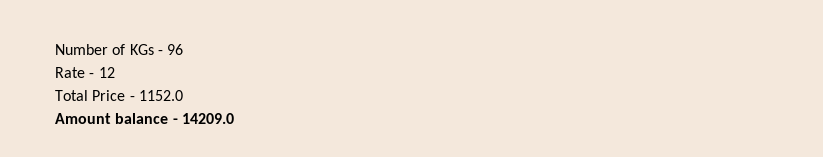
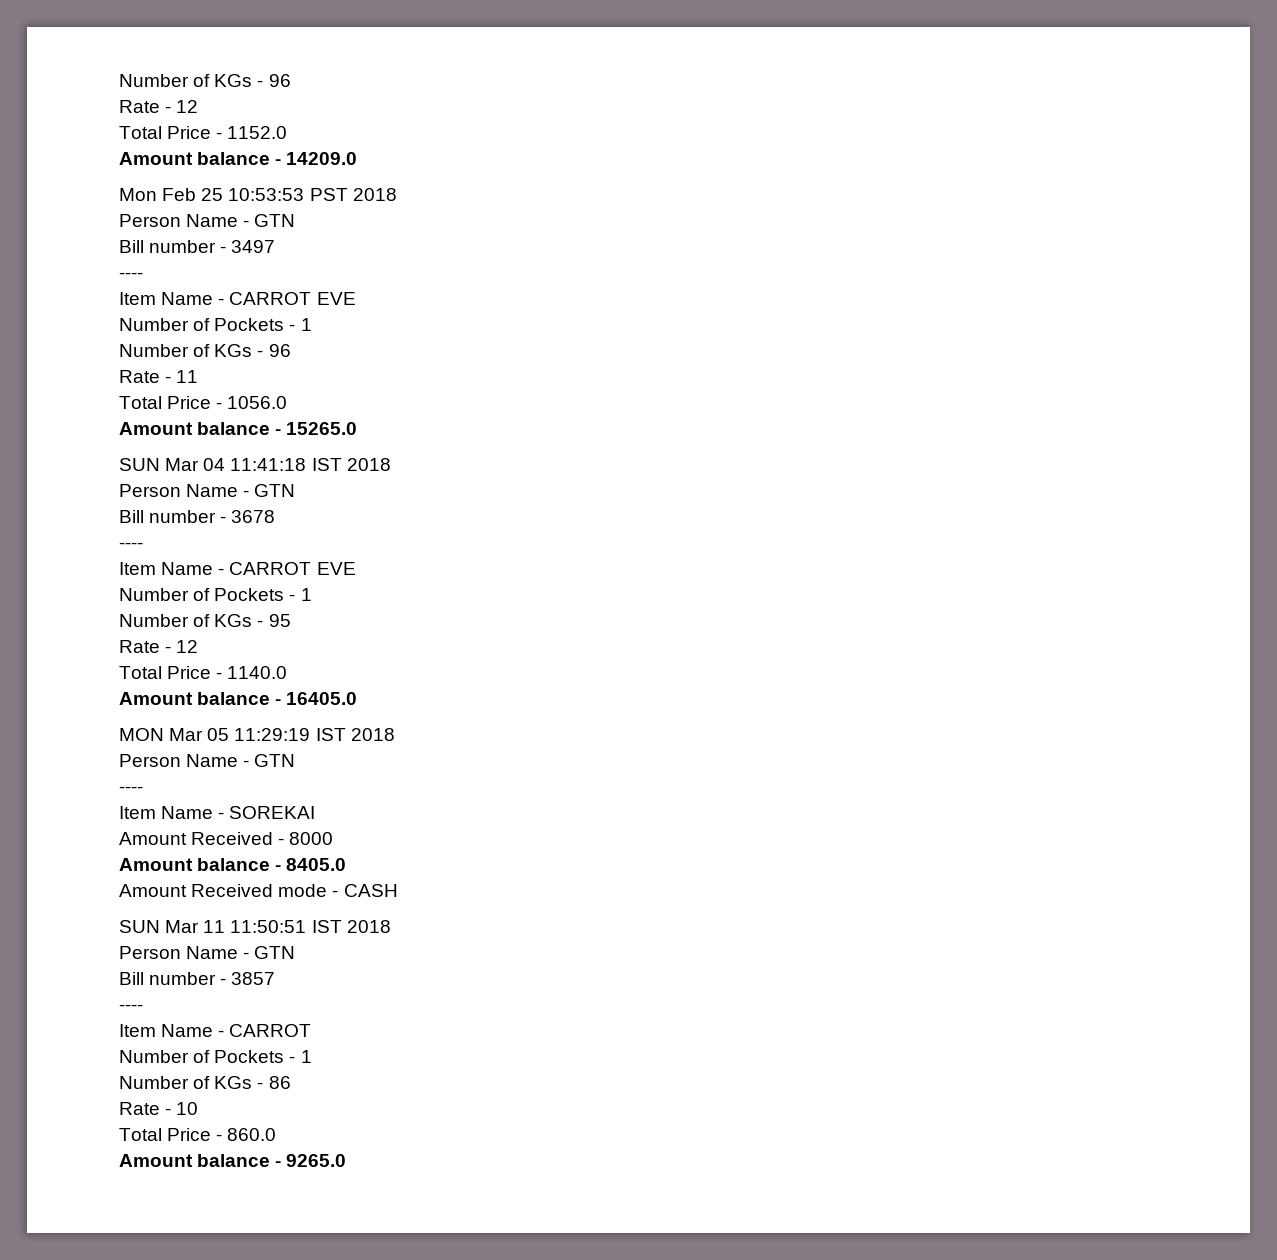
+ Mon Feb 25 10:53:53 PST 2018
+ Person Name - GTN
+ Bill number - 3497
+ ----
+ Item Name - CARROT EVE
+ Number of Pockets - 1
+ Number of KGs - 96
+ Rate - 11
+ Total Price - 1056.0
+ Amount balance - 15265.0
+ SUN Mar 04 11:41:18 IST 2018
+ Person Name - GTN
+ Bill number - 3678
+ ----
+ Item Name - CARROT EVE
+ Number of Pockets - 1
+ Number of KGs - 95
+ Rate - 12
+ Total Price - 1140.0
+ Amount balance - 16405.0
+ MON Mar 05 11:29:19 IST 2018
+ Person Name - GTN
+ ----
+ Item Name - SOREKAI
+ Amount Received - 8000
+ Amount balance - 8405.0
+ Amount Received mode - CASH
+ SUN Mar 11 11:50:51 IST 2018
+ Person Name - GTN
+ Bill number - 3857
+ ----
+ Item Name - CARROT
+ Number of Pockets - 1
+ Number of KGs - 86
+ Rate - 10
+ Total Price - 860.0
+ Amount balance - 9265.0

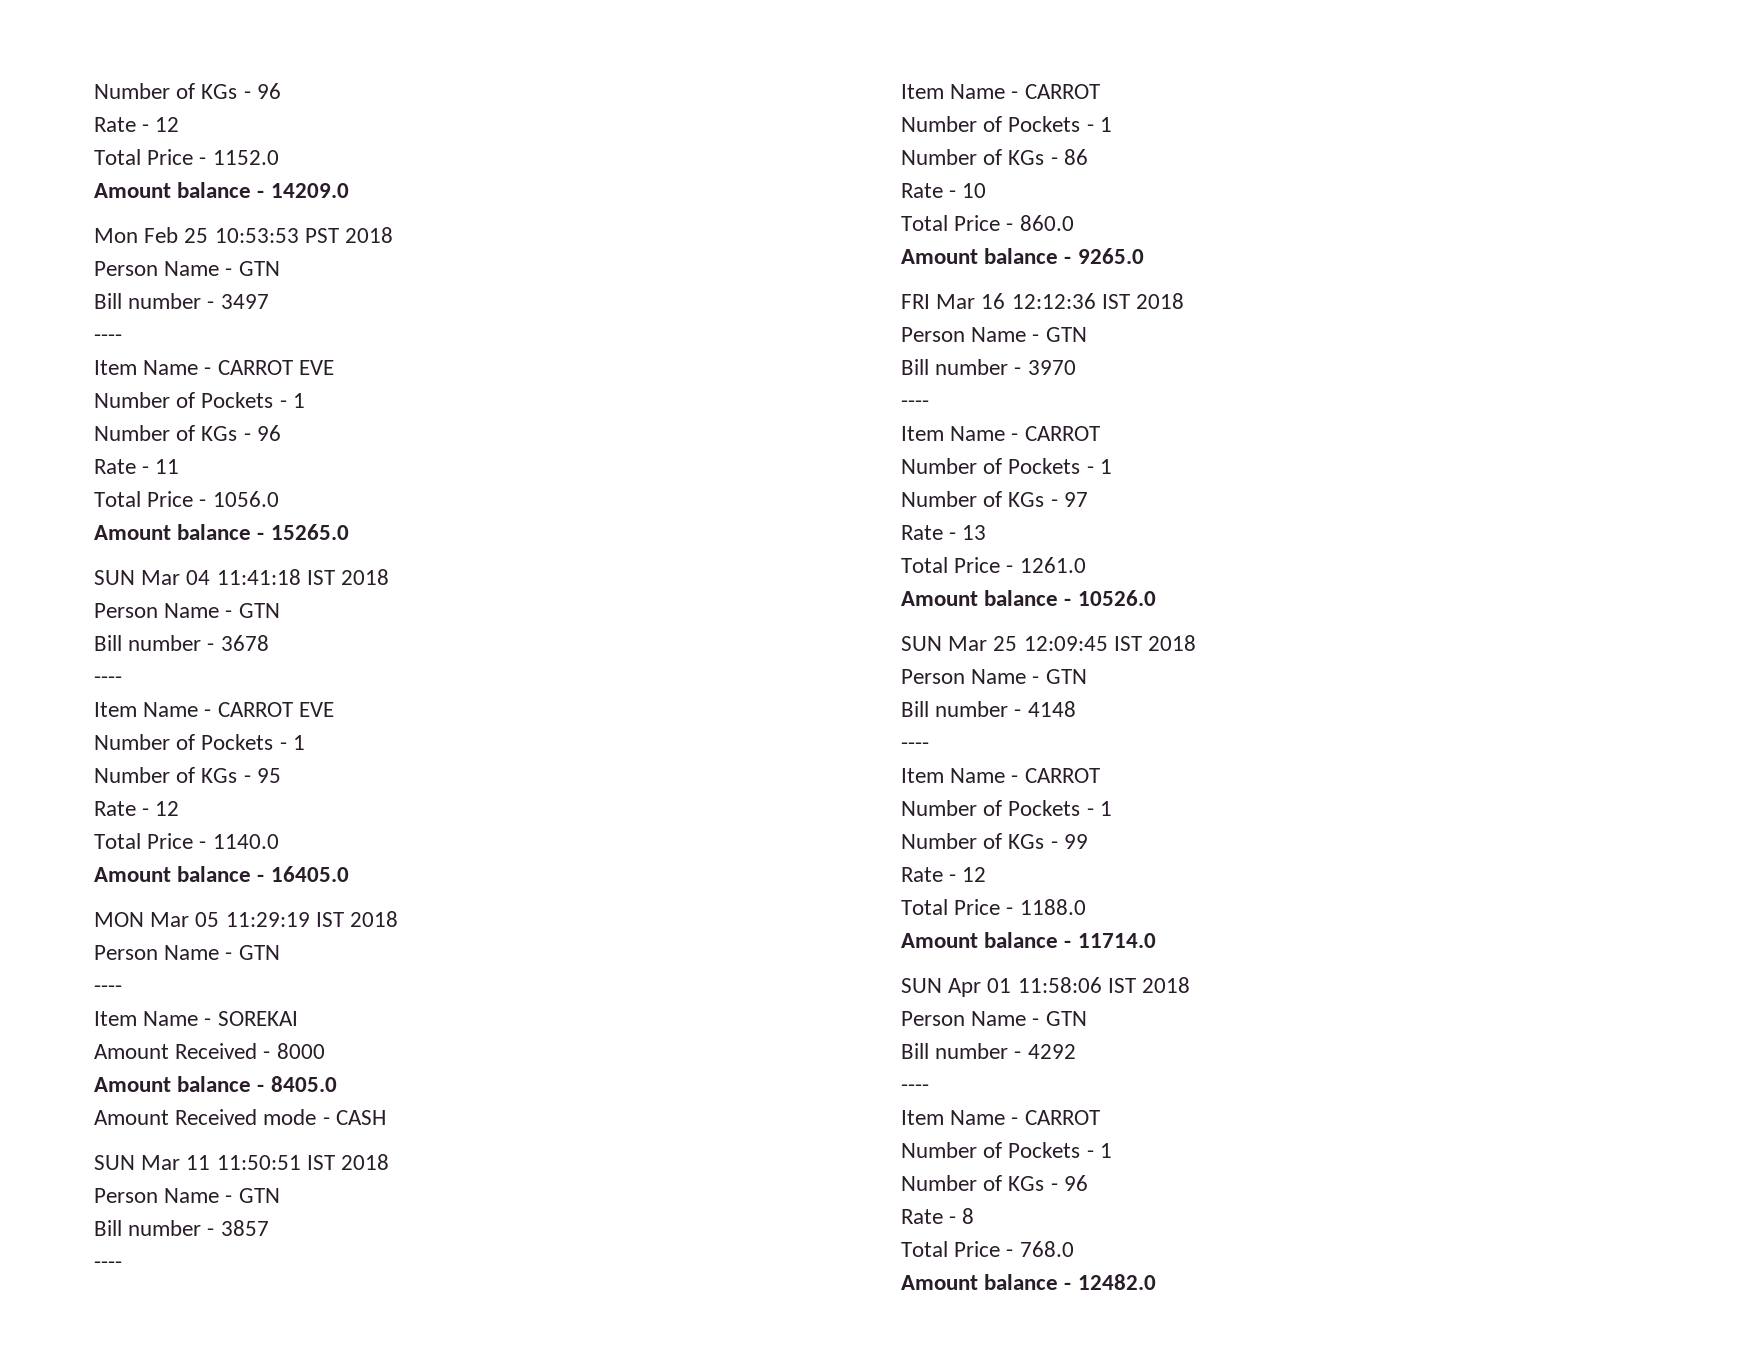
+ FRI Mar 16 12:12:36 IST 2018
+ Person Name - GTN
+ Bill number - 3970
+ ----
+ Item Name - CARROT
+ Number of Pockets - 1
+ Number of KGs - 97
+ Rate - 13
+ Total Price - 1261.0
+ Amount balance - 10526.0
+ SUN Mar 25 12:09:45 IST 2018
+ Person Name - GTN
+ Bill number - 4148
+ ----
+ Item Name - CARROT
+ Number of Pockets - 1
+ Number of KGs - 99
+ Rate - 12
+ Total Price - 1188.0
+ Amount balance - 11714.0
+ SUN Apr 01 11:58:06 IST 2018
+ Person Name - GTN
+ Bill number - 4292
+ ----
+ Item Name - CARROT
+ Number of Pockets - 1
+ Number of KGs - 96
+ Rate - 8
+ Total Price - 768.0
+ Amount balance - 12482.0

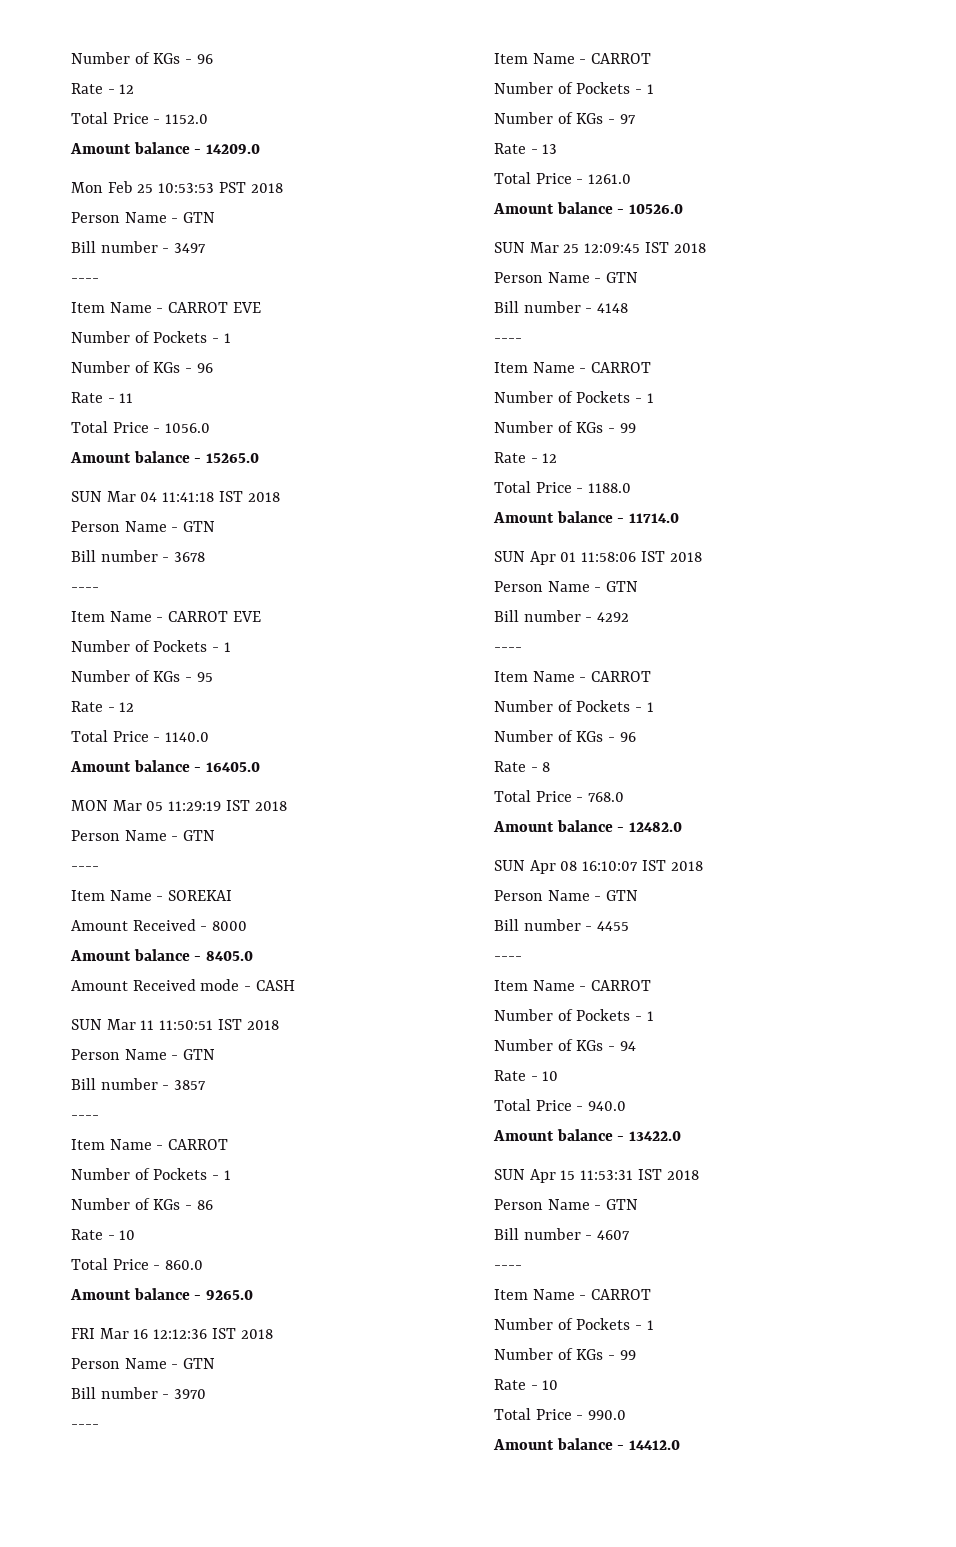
+ SUN Apr 08 16:10:07 IST 2018
+ Person Name - GTN
+ Bill number - 4455
+ ----
+ Item Name - CARROT
+ Number of Pockets - 1
+ Number of KGs - 94
+ Rate - 10
+ Total Price - 940.0
+ Amount balance - 13422.0
+ SUN Apr 15 11:53:31 IST 2018
+ Person Name - GTN
+ Bill number - 4607
+ ----
+ Item Name - CARROT
+ Number of Pockets - 1
+ Number of KGs - 99
+ Rate - 10
+ Total Price - 990.0
+ Amount balance - 14412.0

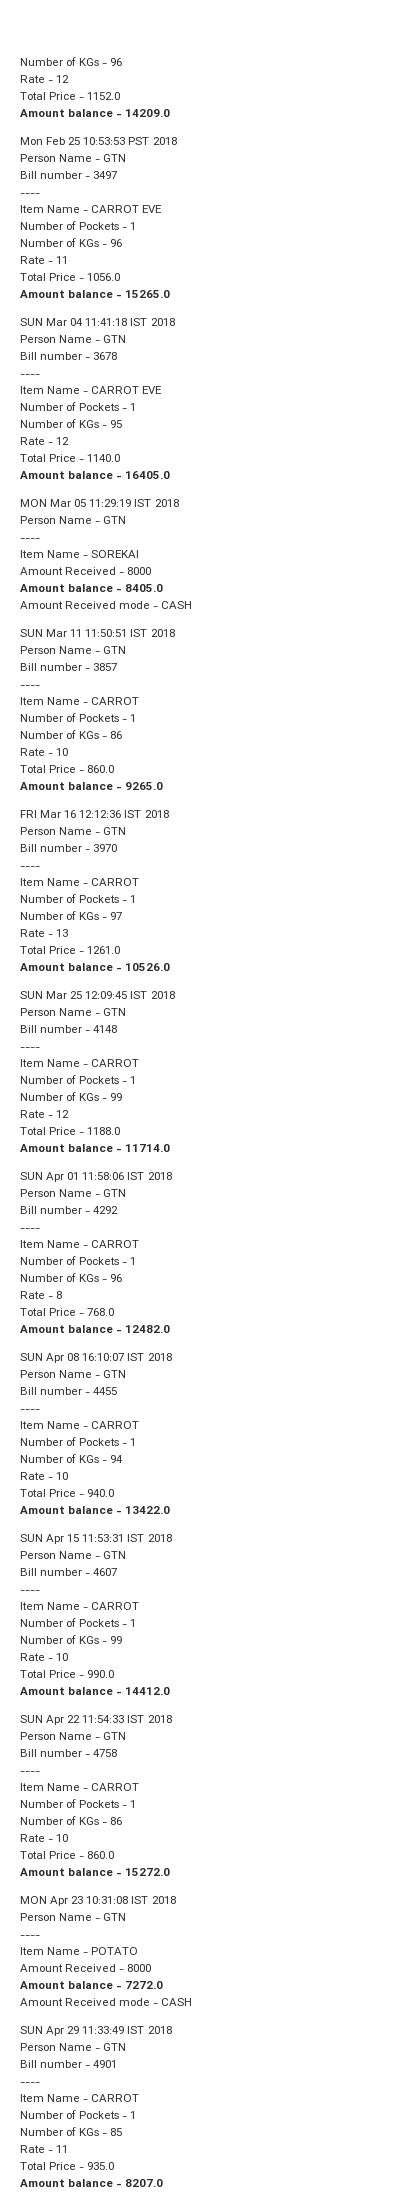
+ SUN Apr 22 11:54:33 IST 2018
+ Person Name - GTN
+ Bill number - 4758
+ ----
+ Item Name - CARROT
+ Number of Pockets - 1
+ Number of KGs - 86
+ Rate - 10
+ Total Price - 860.0
+ Amount balance - 15272.0
+ MON Apr 23 10:31:08 IST 2018
+ Person Name - GTN
+ ----
+ Item Name - POTATO
+ Amount Received - 8000
+ Amount balance - 7272.0
+ Amount Received mode - CASH
+ SUN Apr 29 11:33:49 IST 2018
+ Person Name - GTN
+ Bill number - 4901
+ ----
+ Item Name - CARROT
+ Number of Pockets - 1
+ Number of KGs - 85
+ Rate - 11
+ Total Price - 935.0
+ Amount balance - 8207.0

